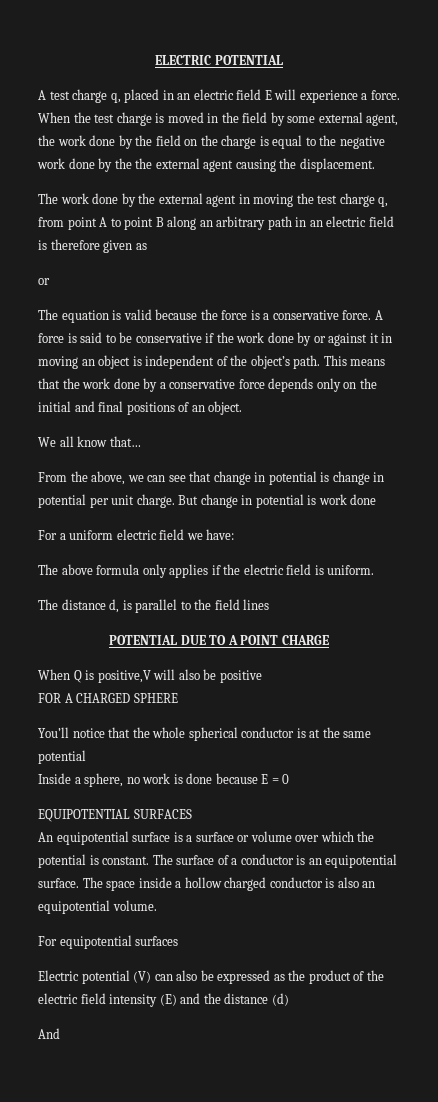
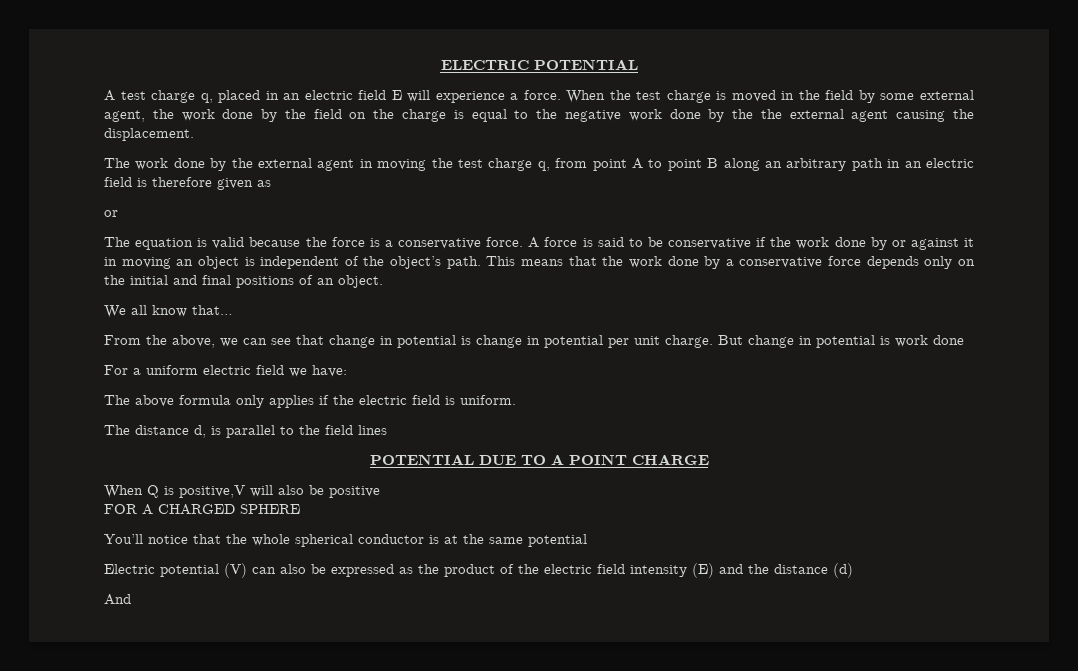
- Inside a sphere, no work is done because E = 0
- EQUIPOTENTIAL SURFACES
- An equipotential surface is a surface or volume over which the potential is constant. The surface of a conductor is an equipotential surface. The space inside a hollow charged conductor is also an equipotential volume.
- For equipotential surfaces

